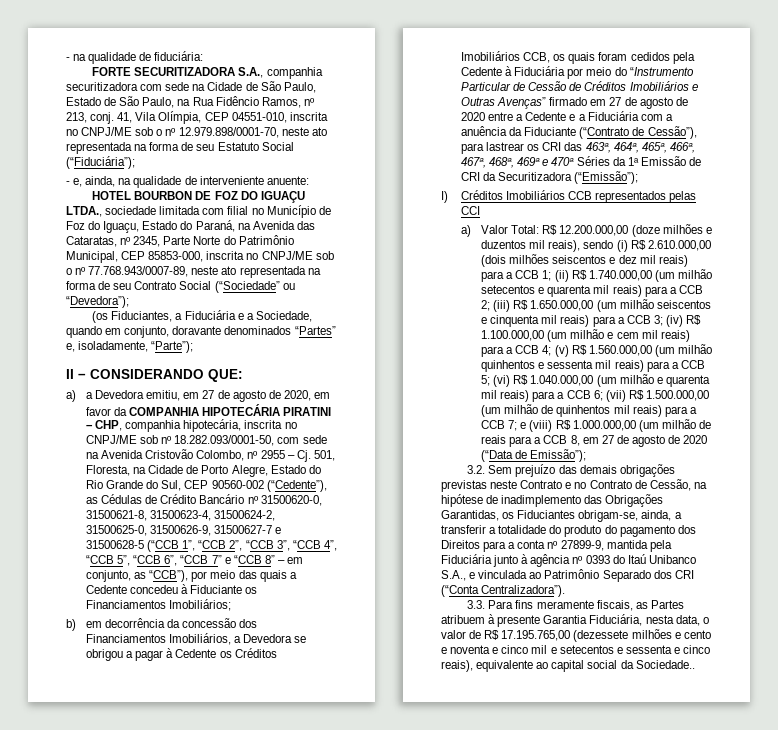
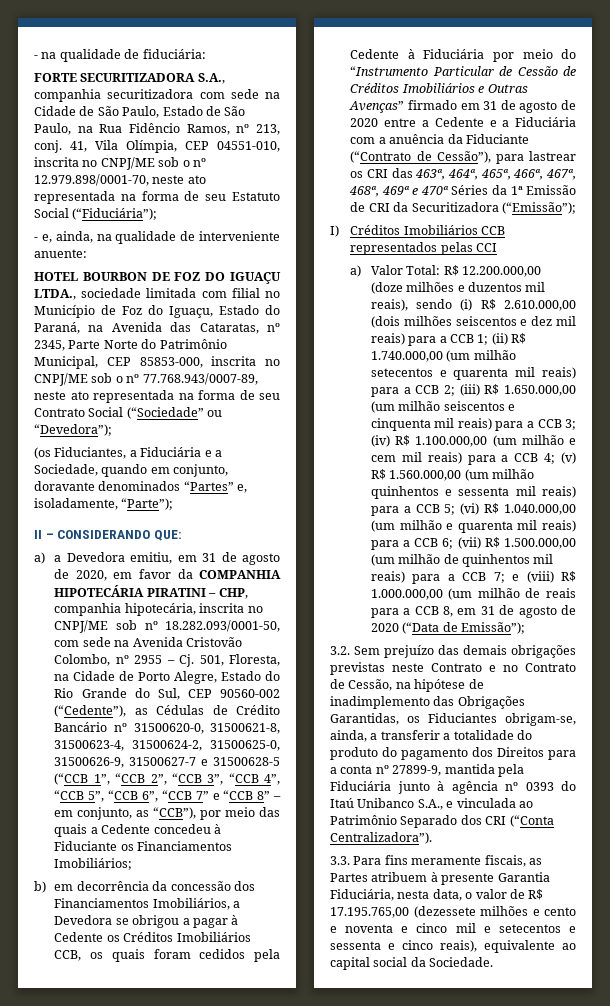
- a) a Devedora emitiu, em 27 de agosto de 2020, em favor da COMPANHIA HIPOTECÁRIA PIRATINI – CHP, companhia hipotecária, inscrita no CNPJ/ME sob nº 18.282.093/0001-50, com sede na Avenida Cristovão Colombo, nº 2955 – Cj. 501, Floresta, na Cidade de Porto Alegre, Estado do Rio Grande do Sul, CEP 90560-002 (“Cedente”), as Cédulas de Crédito Bancário nº 31500620-0, 31500621-8, 31500623-4, 31500624-2, 31500625-0, 31500626-9, 31500627-7 e 31500628-5 (“CCB 1”, “CCB 2”, “CCB 3”, “CCB 4”, “CCB 5”, “CCB 6”, “CCB 7” e “CCB 8” – em conjunto, as “CCB”), por meio das quais a Cedente concedeu à Fiduciante os Financiamentos Imobiliários;
+ a) a Devedora emitiu, em 31 de agosto de 2020, em favor da COMPANHIA HIPOTECÁRIA PIRATINI – CHP, companhia hipotecária, inscrita no CNPJ/ME sob nº 18.282.093/0001-50, com sede na Avenida Cristovão Colombo, nº 2955 – Cj. 501, Floresta, na Cidade de Porto Alegre, Estado do Rio Grande do Sul, CEP 90560-002 (“Cedente”), as Cédulas de Crédito Bancário nº 31500620-0, 31500621-8, 31500623-4, 31500624-2, 31500625-0, 31500626-9, 31500627-7 e 31500628-5 (“CCB 1”, “CCB 2”, “CCB 3”, “CCB 4”, “CCB 5”, “CCB 6”, “CCB 7” e “CCB 8” – em conjunto, as “CCB”), por meio das quais a Cedente concedeu à Fiduciante os Financiamentos Imobiliários;
- b) em decorrência da concessão dos Financiamentos Imobiliários, a Devedora se obrigou a pagar à Cedente os Créditos Imobiliários CCB, os quais foram cedidos pela Cedente à Fiduciária por meio do “Instrumento Particular de Cessão de Créditos Imobiliários e Outras Avenças” firmado em 27 de agosto de 2020 entre a Cedente e a Fiduciária com a anuência da Fiduciante (“Contrato de Cessão”), para lastrear os CRI das 463ª, 464ª, 465ª, 466ª, 467ª, 468ª, 469ª e 470ª Séries da 1ª Emissão de CRI da Securitizadora (“Emissão”);
+ b) em decorrência da concessão dos Financiamentos Imobiliários, a Devedora se obrigou a pagar à Cedente os Créditos Imobiliários CCB, os quais foram cedidos pela Cedente à Fiduciária por meio do “Instrumento Particular de Cessão de Créditos Imobiliários e Outras Avenças” firmado em 31 de agosto de 2020 entre a Cedente e a Fiduciária com a anuência da Fiduciante (“Contrato de Cessão”), para lastrear os CRI das 463ª, 464ª, 465ª, 466ª, 467ª, 468ª, 469ª e 470ª Séries da 1ª Emissão de CRI da Securitizadora (“Emissão”);
- e (viii) R$ 1.000.000,00 (um milhão de reais para a CCB 8, em 27 de agosto de 2020 (“Data de Emissão”);
+ e (viii) R$ 1.000.000,00 (um milhão de reais para a CCB 8, em 31 de agosto de 2020 (“Data de Emissão”);
- 3.3. Para fins meramente fiscais, as Partes atribuem à presente Garantia Fiduciária, nesta data, o valor de R$ 17.195.765,00 (dezessete milhões e cento e noventa e cinco mil e setecentos e sessenta e cinco reais), equivalente ao capital social da Sociedade..
+ 3.3. Para fins meramente fiscais, as Partes atribuem à presente Garantia Fiduciária, nesta data, o valor de R$ 17.195.765,00 (dezessete milhões e cento e noventa e cinco mil e setecentos e sessenta e cinco reais), equivalente ao capital social da Sociedade.

